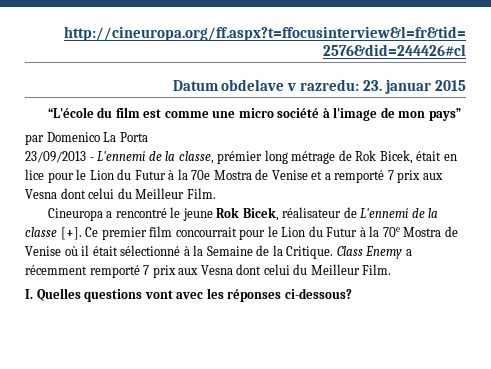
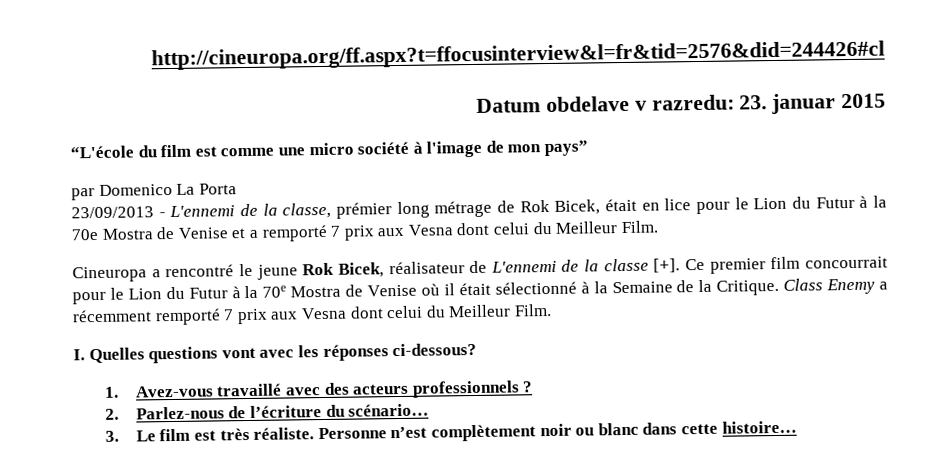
+ 1. Avez-vous travaillé avec des acteurs professionnels ?
+ 2. Parlez-nous de l’écriture du scénario…
+ 3. Le film est très réaliste. Personne n’est complètement noir ou blanc dans cette histoire…

